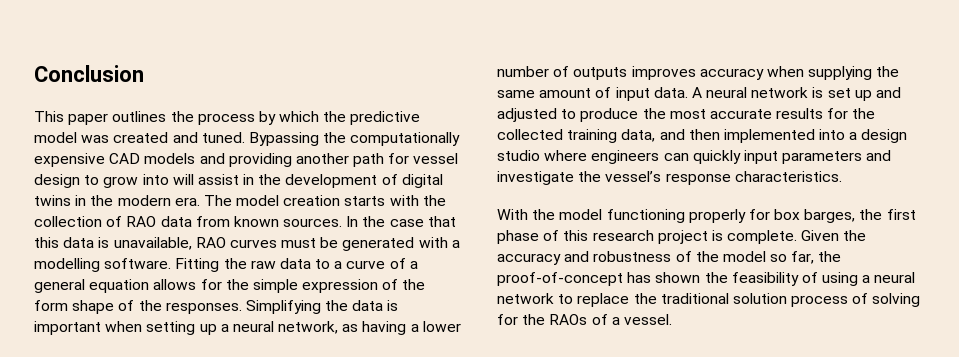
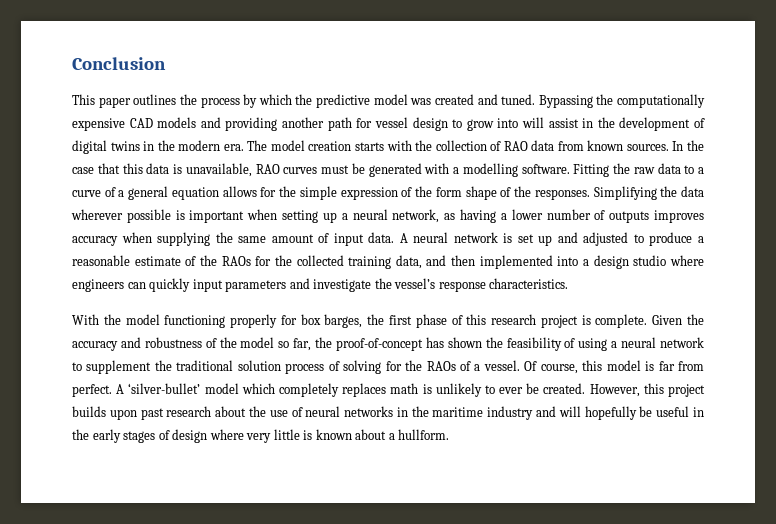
- Simplifying the data is important when setting up a neural network, as having a lower number of outputs improves accuracy when supplying the same amount of input data.
+ Simplifying the data wherever possible is important when setting up a neural network, as having a lower number of outputs improves accuracy when supplying the same amount of input data.
- A neural network is set up and adjusted to produce the most accurate results for the collected training data, and then implemented into a design studio where engineers can quickly input parameters and investigate the vessel’s response characteristics.
+ A neural network is set up and adjusted to produce a reasonable estimate of the RAOs for the collected training data, and then implemented into a design studio where engineers can quickly input parameters and investigate the vessel’s response characteristics.
- Given the accuracy and robustness of the model so far, the proof-of-concept has shown the feasibility of using a neural network to replace the traditional solution process of solving for the RAOs of a vessel.
+ Given the accuracy and robustness of the model so far, the proof-of-concept has shown the feasibility of using a neural network to supplement the traditional solution process of solving for the RAOs of a vessel.
+ Of course, this model is far from perfect. A ‘silver-bullet’ model which completely replaces math is unlikely to ever be created. However, this project builds upon past research about the use of neural networks in the maritime industry and will hopefully be useful in the early stages of design where very little is known about a hullform.

